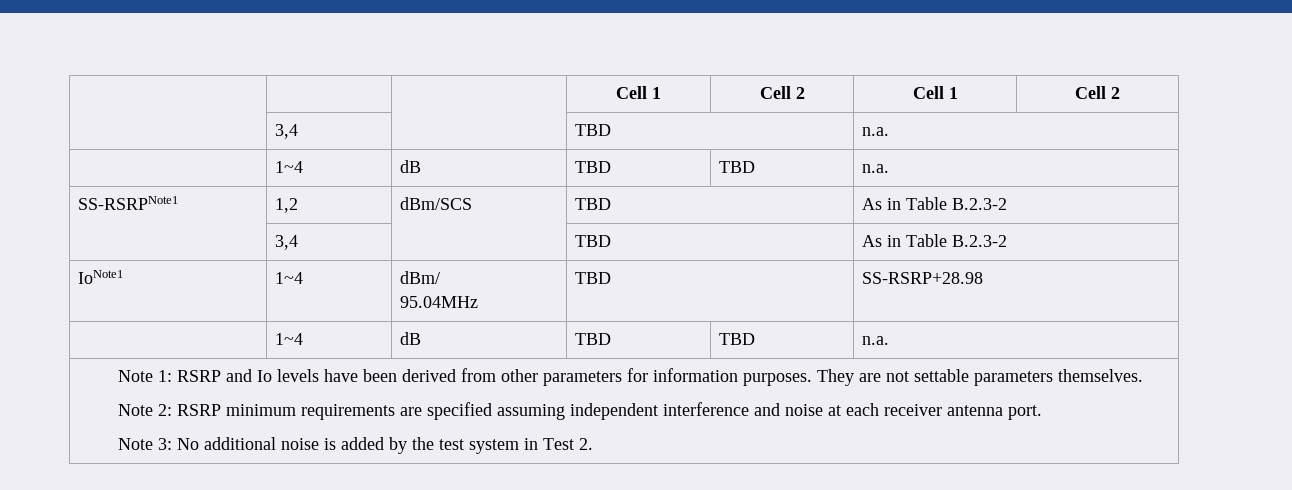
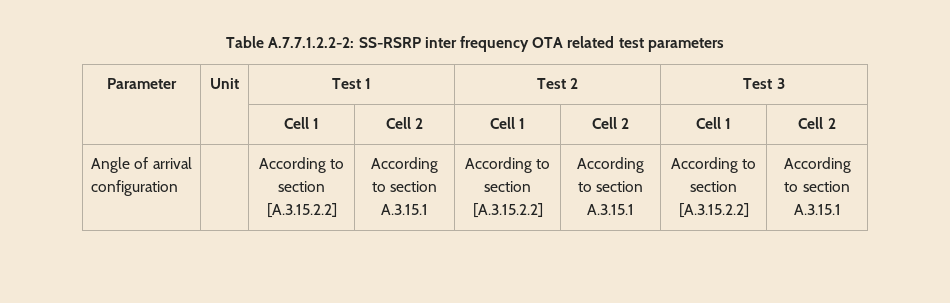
- | | | Cell 1 | Cell 2 | Cell 1 | Cell 2
- | 3,4 | | TBD | n.a.
- | 1~4 | dB | TBD | TBD | n.a.
- SS-RSRPNote1 | 1,2 | dBm/SCS | TBD | As in Table B.2.3-2
- | 3,4 | | TBD | As in Table B.2.3-2
- IoNote1 | 1~4 | dBm/
- 95.04MHz | TBD | SS-RSRP+28.98
- | 1~4 | dB | TBD | TBD | n.a.
- Note 1: RSRP and Io levels have been derived from other parameters for information purposes. They are not settable parameters themselves.
- Note 2: RSRP minimum requirements are specified assuming independent interference and noise at each receiver antenna port.
- Note 3: No additional noise is added by the test system in Test 2.
+ Table A.7.7.1.2.2-2: SS-RSRP inter frequency OTA related test parameters
+ Parameter | Unit | Test 1 | Test 2 | Test 3
+ | | Cell 1 | Cell 2 | Cell 1 | Cell 2 | Cell 1 | Cell 2
+ Angle of arrival configuration | | According to section [A.3.15.2.2] | According to section A.3.15.1 | According to section [A.3.15.2.2] | According to section A.3.15.1 | According to section [A.3.15.2.2] | According to section A.3.15.1

